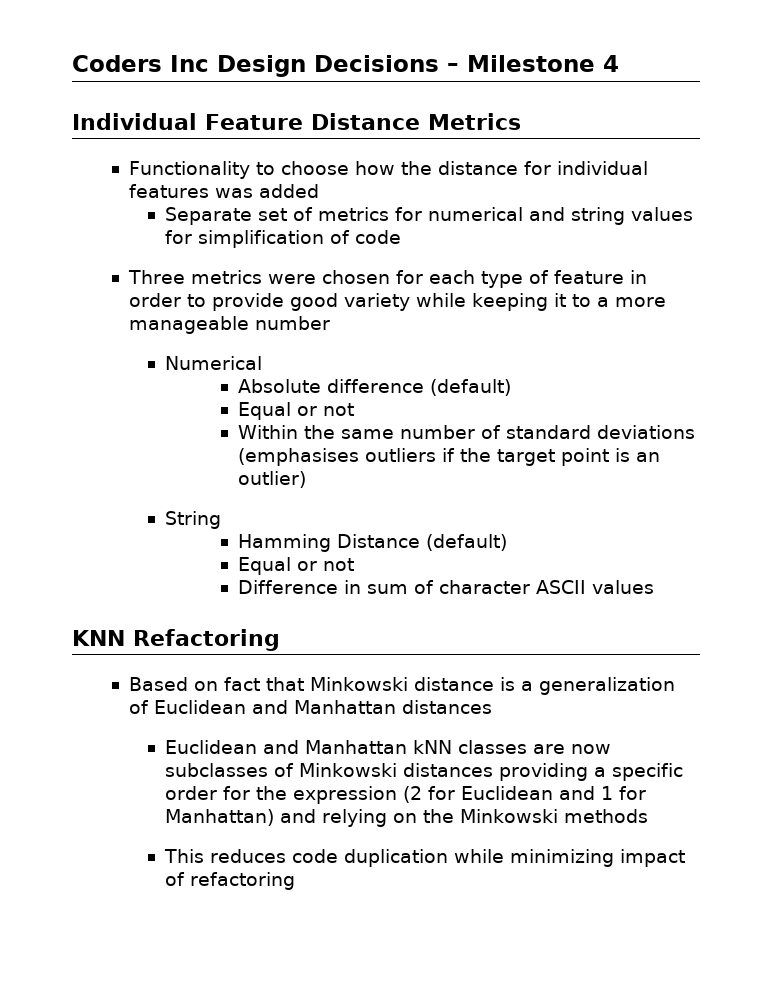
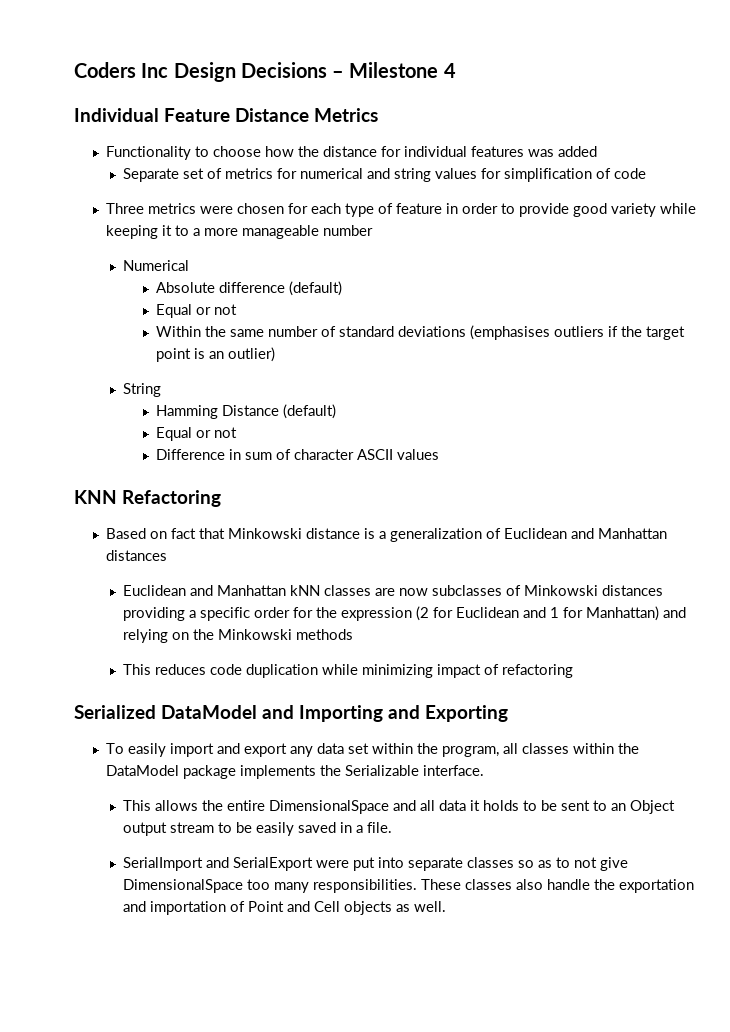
+ Serialized DataModel and Importing and Exporting
+ To easily import and export any data set within the program, all classes within the DataModel package implements the Serializable interface.
+ This allows the entire DimensionalSpace and all data it holds to be sent to an Object output stream to be easily saved in a file.
+ SerialImport and SerialExport were put into separate classes so as to not give DimensionalSpace too many responsibilities. These classes also handle the exportation and importation of Point and Cell objects as well.

